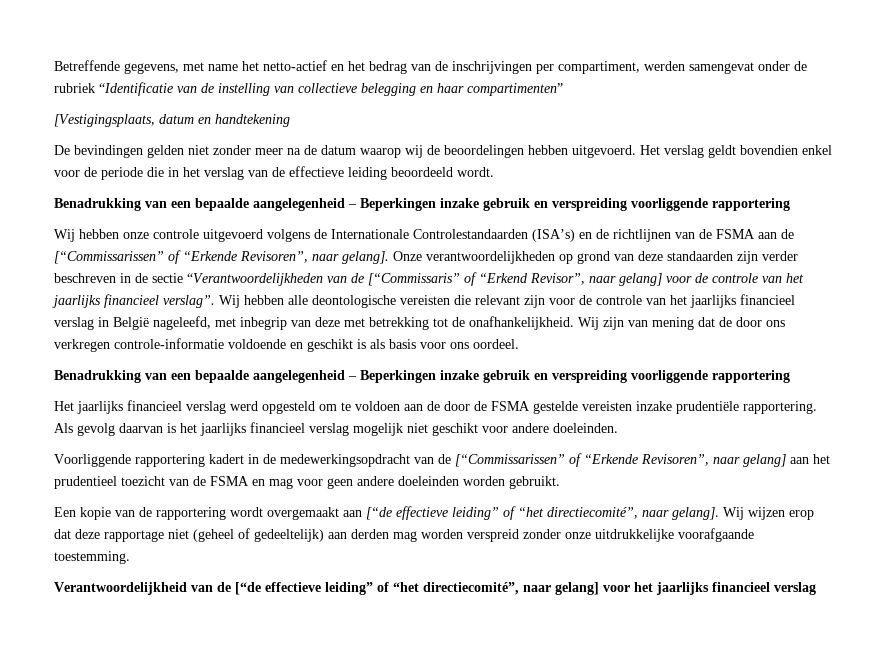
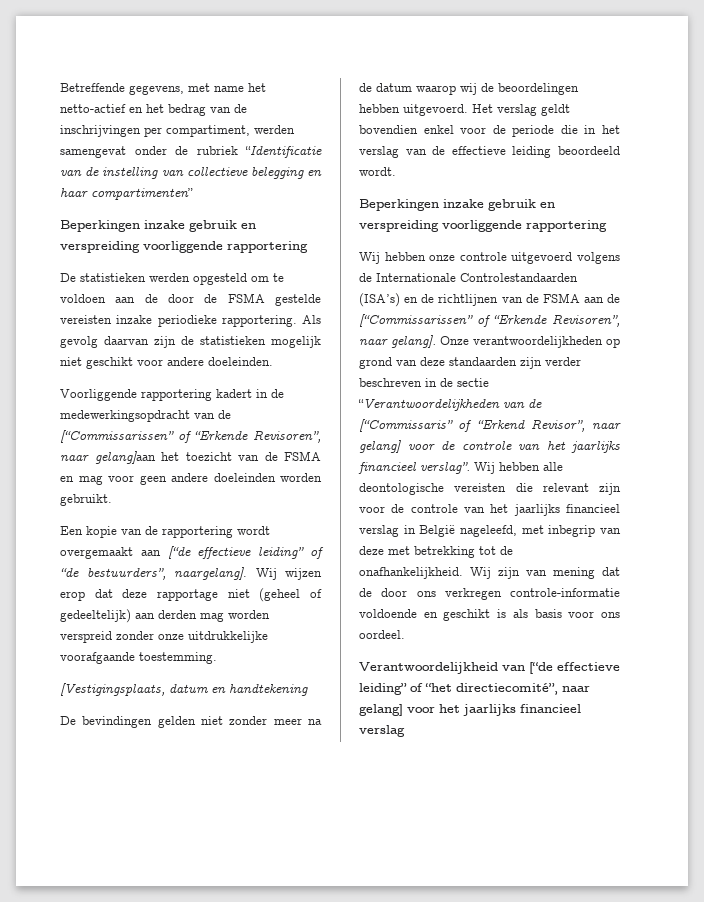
  Betreffende gegevens, met name het netto-actief en het bedrag van de inschrijvingen per compartiment, werden samengevat onder de rubriek “Identificatie van de instelling van collectieve belegging en haar compartimenten”
+ Beperkingen inzake gebruik en verspreiding voorliggende rapportering
+ De statistieken werden opgesteld om te voldoen aan de door de FSMA gestelde vereisten inzake periodieke rapportering. Als gevolg daarvan zijn de statistieken mogelijk niet geschikt voor andere doeleinden.
+ Voorliggende rapportering kadert in de medewerkingsopdracht van de [“Commissarissen” of “Erkende Revisoren”, naar gelang]aan het toezicht van de FSMA en mag voor geen andere doeleinden worden gebruikt.
+ Een kopie van de rapportering wordt overgemaakt aan [“de effectieve leiding” of “de bestuurders”, naargelang]. Wij wijzen erop dat deze rapportage niet (geheel of gedeeltelijk) aan derden mag worden verspreid zonder onze uitdrukkelijke voorafgaande toestemming.
  Het verslag geldt bovendien enkel voor de periode die in het verslag van de effectieve leiding beoordeeld wordt.
- Benadrukking van een bepaalde aangelegenheid – Beperkingen inzake gebruik en verspreiding voorliggende rapportering
+ Beperkingen inzake gebruik en verspreiding voorliggende rapportering
  Wij zijn van mening dat de door ons verkregen controle-informatie voldoende en geschikt is als basis voor ons oordeel.
- Benadrukking van een bepaalde aangelegenheid – Beperkingen inzake gebruik en verspreiding voorliggende rapportering
- Het jaarlijks financieel verslag werd opgesteld om te voldoen aan de door de FSMA gestelde vereisten inzake prudentiële rapportering. Als gevolg daarvan is het jaarlijks financieel verslag mogelijk niet geschikt voor andere doeleinden.
- Voorliggende rapportering kadert in de medewerkingsopdracht van de [“Commissarissen” of “Erkende Revisoren”, naar gelang] aan het prudentieel toezicht van de FSMA en mag voor geen andere doeleinden worden gebruikt.
- Een kopie van de rapportering wordt overgemaakt aan [“de effectieve leiding” of “het directiecomité”, naar gelang]. Wij wijzen erop dat deze rapportage niet (geheel of gedeeltelijk) aan derden mag worden verspreid zonder onze uitdrukkelijke voorafgaande toestemming.
- Verantwoordelijkheid van de [“de effectieve leiding” of “het directiecomité”, naar gelang] voor het jaarlijks financieel verslag
+ Verantwoordelijkheid van [“de effectieve leiding” of “het directiecomité”, naar gelang] voor het jaarlijks financieel verslag

